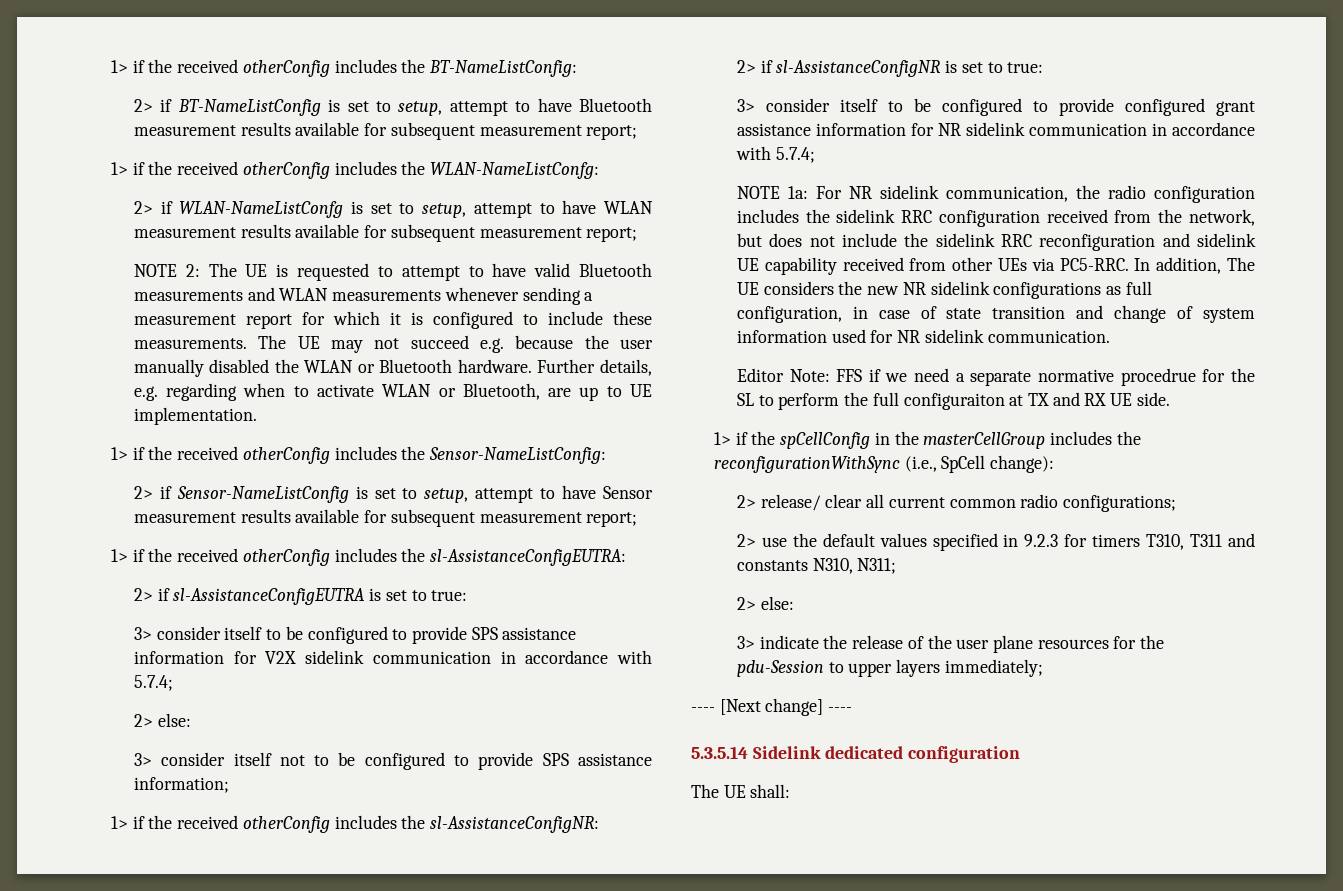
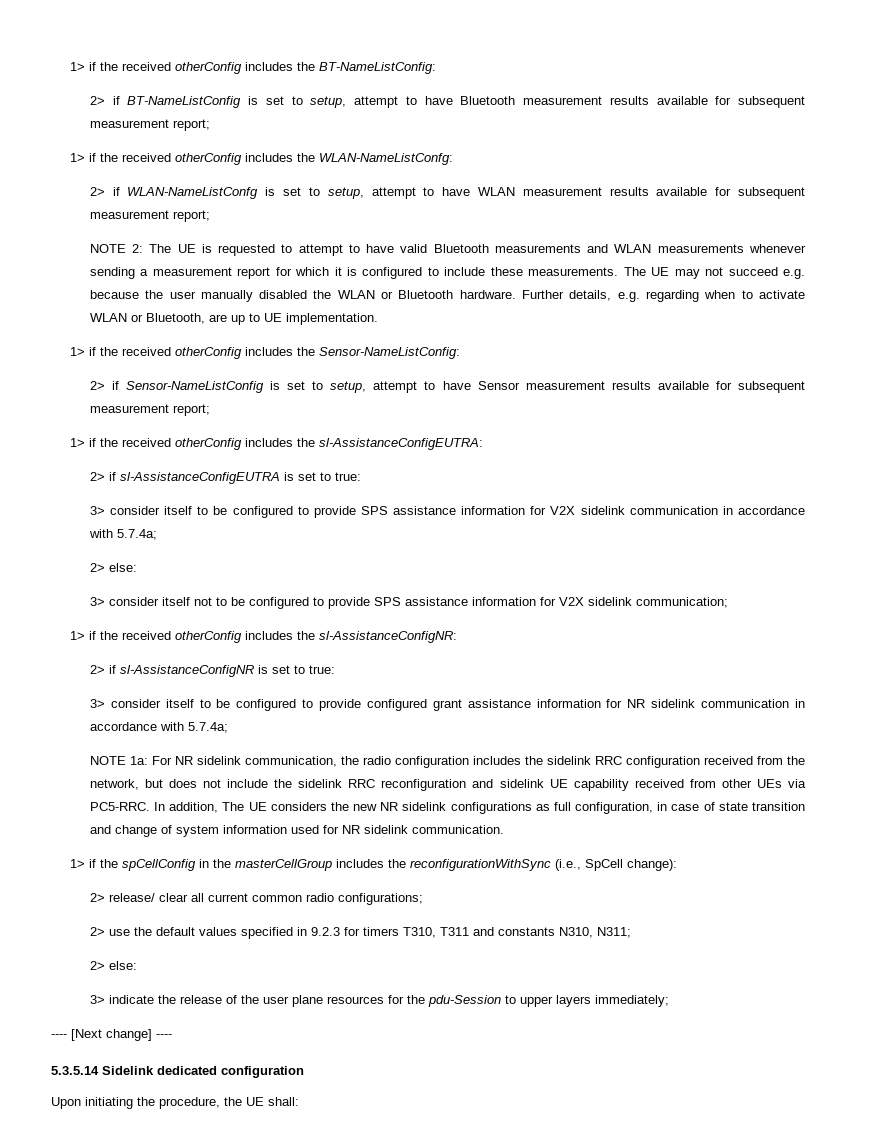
- 3> consider itself to be configured to provide SPS assistance information for V2X sidelink communication in accordance with 5.7.4;
+ 3> consider itself to be configured to provide SPS assistance information for V2X sidelink communication in accordance with 5.7.4a;
- 3> consider itself not to be configured to provide SPS assistance information;
+ 3> consider itself not to be configured to provide SPS assistance information for V2X sidelink communication;
- 3> consider itself to be configured to provide configured grant assistance information for NR sidelink communication in accordance with 5.7.4;
+ 3> consider itself to be configured to provide configured grant assistance information for NR sidelink communication in accordance with 5.7.4a;
- Editor Note: FFS if we need a separate normative procedrue for the SL to perform the full configuraiton at TX and RX UE side.
- The UE shall:
+ Upon initiating the procedure, the UE shall:

